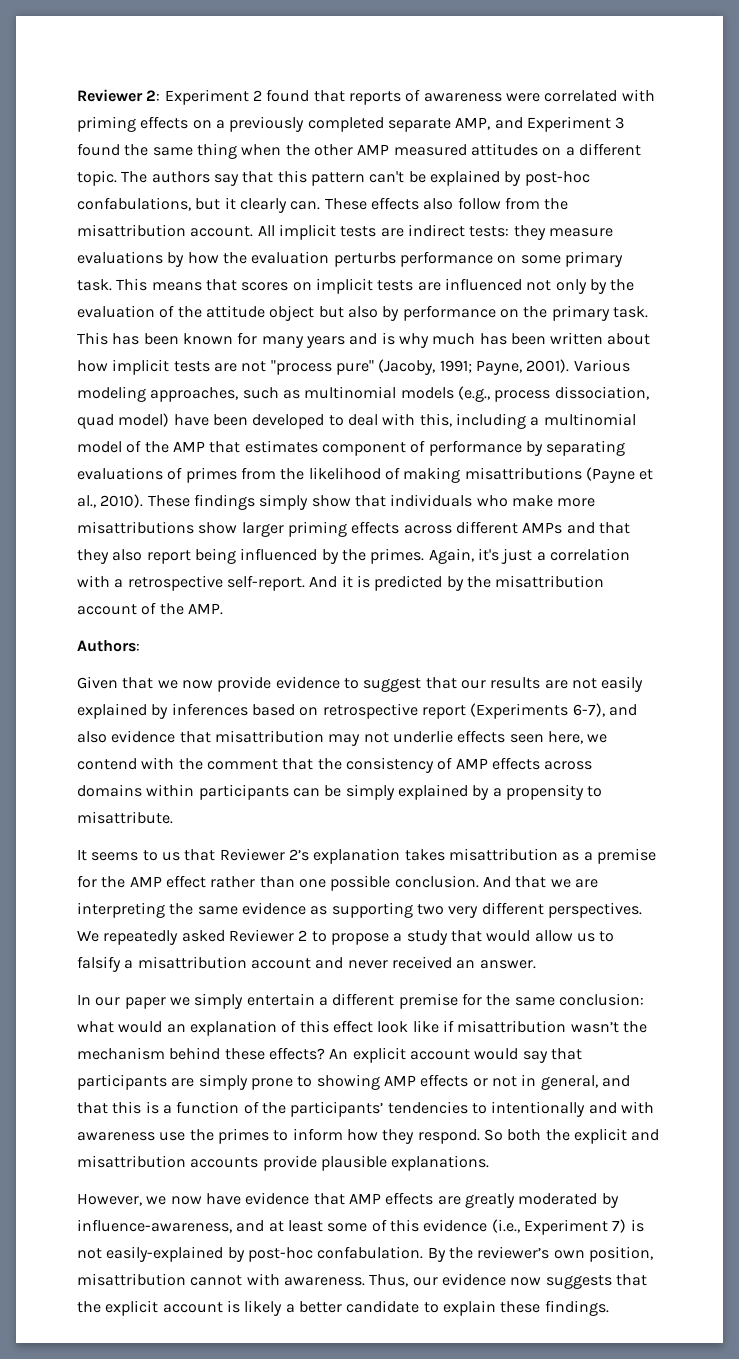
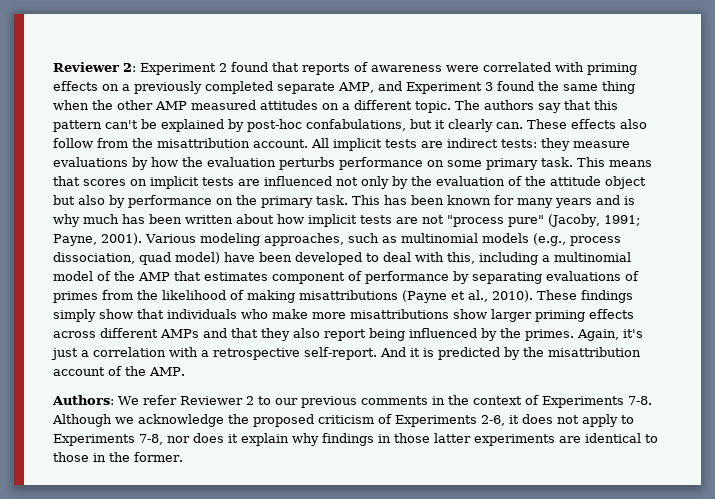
- Authors:
- Given that we now provide evidence to suggest that our results are not easily explained by inferences based on retrospective report (Experiments 6-7), and also evidence that misattribution may not underlie effects seen here, we contend with the comment that the consistency of AMP effects across domains within participants can be simply explained by a propensity to misattribute.
- It seems to us that Reviewer 2’s explanation takes misattribution as a premise for the AMP effect rather than one possible conclusion. And that we are interpreting the same evidence as supporting two very different perspectives. We repeatedly asked Reviewer 2 to propose a study that would allow us to falsify a misattribution account and never received an answer.
- In our paper we simply entertain a different premise for the same conclusion: what would an explanation of this effect look like if misattribution wasn’t the mechanism behind these effects? An explicit account would say that participants are simply prone to showing AMP effects or not in general, and that this is a function of the participants’ tendencies to intentionally and with awareness use the primes to inform how they respond. So both the explicit and misattribution accounts provide plausible explanations.
- However, we now have evidence that AMP effects are greatly moderated by influence-awareness, and at least some of this evidence (i.e., Experiment 7) is not easily-explained by post-hoc confabulation. By the reviewer’s own position, misattribution cannot with awareness. Thus, our evidence now suggests that the explicit account is likely a better candidate to explain these findings.
+ Authors: We refer Reviewer 2 to our previous comments in the context of Experiments 7-8. Although we acknowledge the proposed criticism of Experiments 2-6, it does not apply to Experiments 7-8, nor does it explain why findings in those latter experiments are identical to those in the former.

